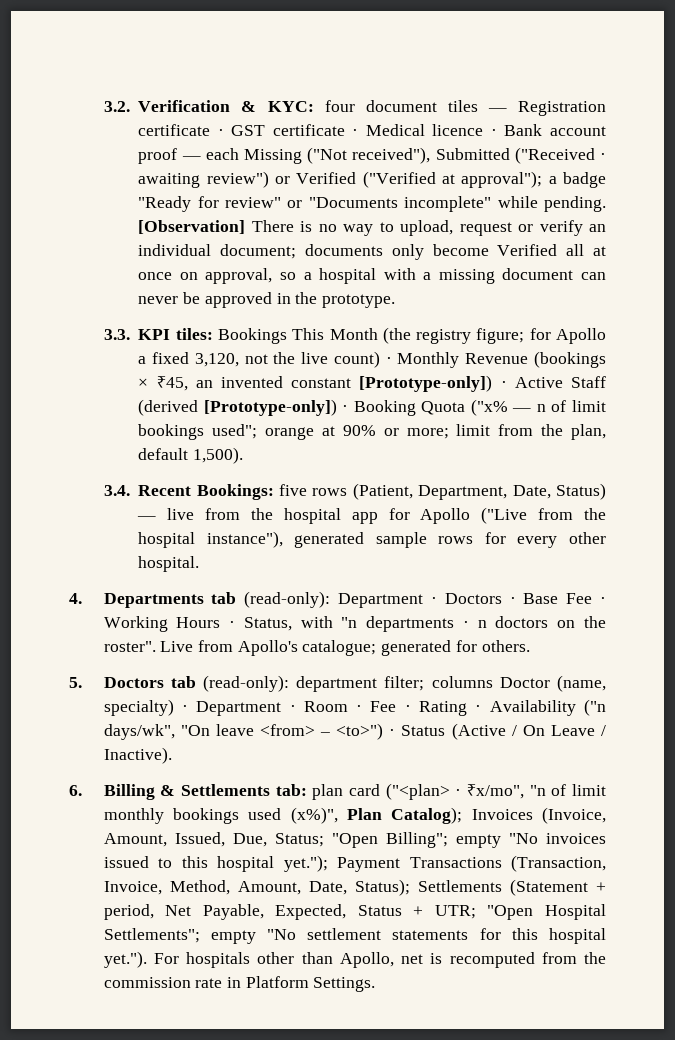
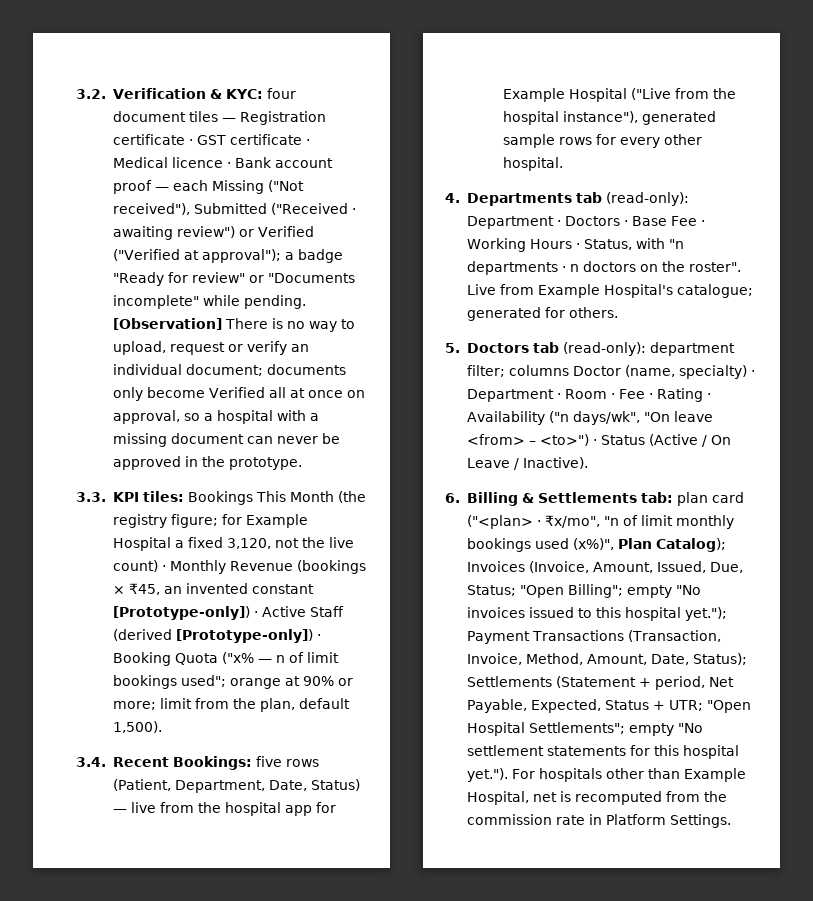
- 3.3. KPI tiles: Bookings This Month (the registry figure; for Apollo a fixed 3,120, not the live count) · Monthly Revenue (bookings × ₹45, an invented constant [Prototype-only]) · Active Staff (derived [Prototype-only]) · Booking Quota ("x% — n of limit bookings used"; orange at 90% or more; limit from the plan, default 1,500).
+ 3.3. KPI tiles: Bookings This Month (the registry figure; for Example Hospital a fixed 3,120, not the live count) · Monthly Revenue (bookings × ₹45, an invented constant [Prototype-only]) · Active Staff (derived [Prototype-only]) · Booking Quota ("x% — n of limit bookings used"; orange at 90% or more; limit from the plan, default 1,500).
- 3.4. Recent Bookings: five rows (Patient, Department, Date, Status) — live from the hospital app for Apollo ("Live from the hospital instance"), generated sample rows for every other hospital.
+ 3.4. Recent Bookings: five rows (Patient, Department, Date, Status) — live from the hospital app for Example Hospital ("Live from the hospital instance"), generated sample rows for every other hospital.
- Live from Apollo's catalogue; generated for others.
+ Live from Example Hospital's catalogue; generated for others.
- empty "No settlement statements for this hospital yet."). For hospitals other than Apollo, net is recomputed from the commission rate in Platform Settings.
+ empty "No settlement statements for this hospital yet."). For hospitals other than Example Hospital, net is recomputed from the commission rate in Platform Settings.

